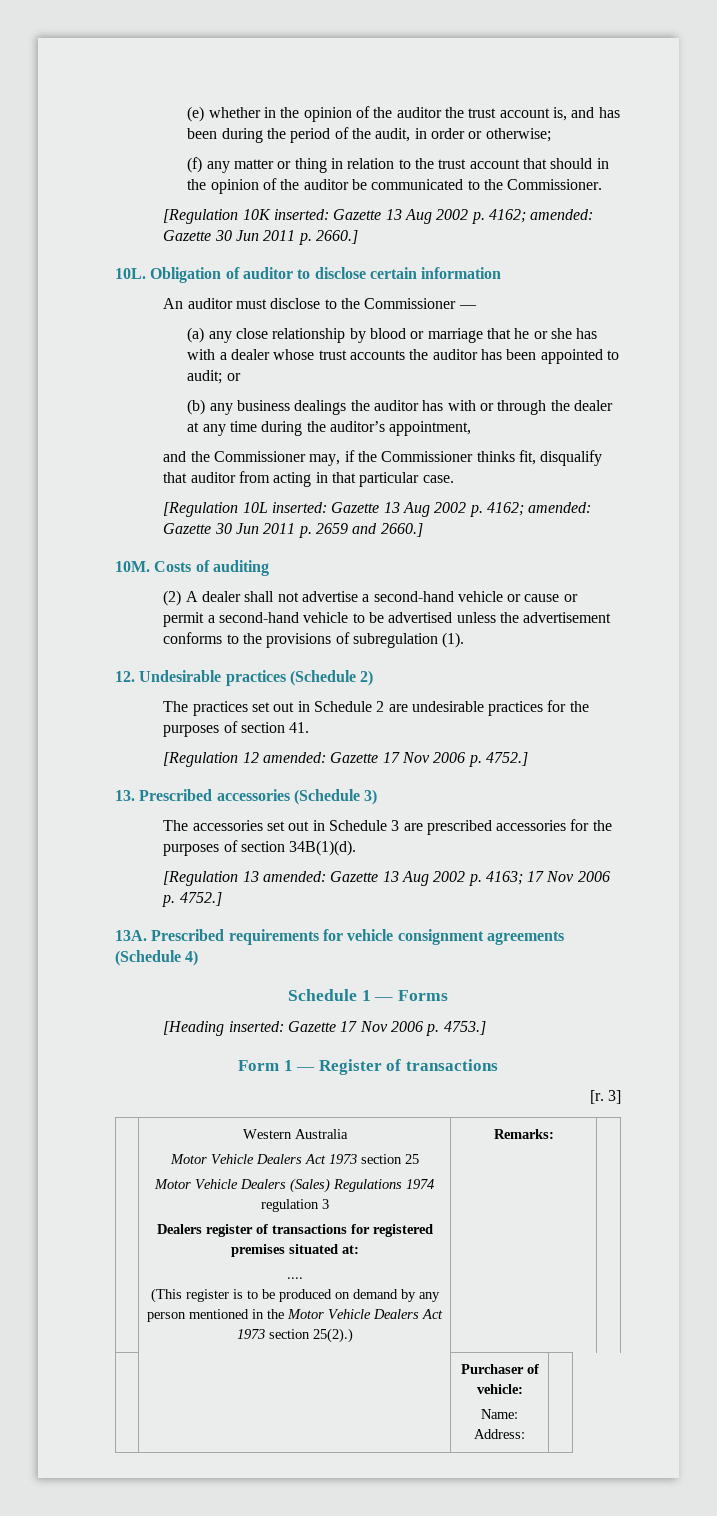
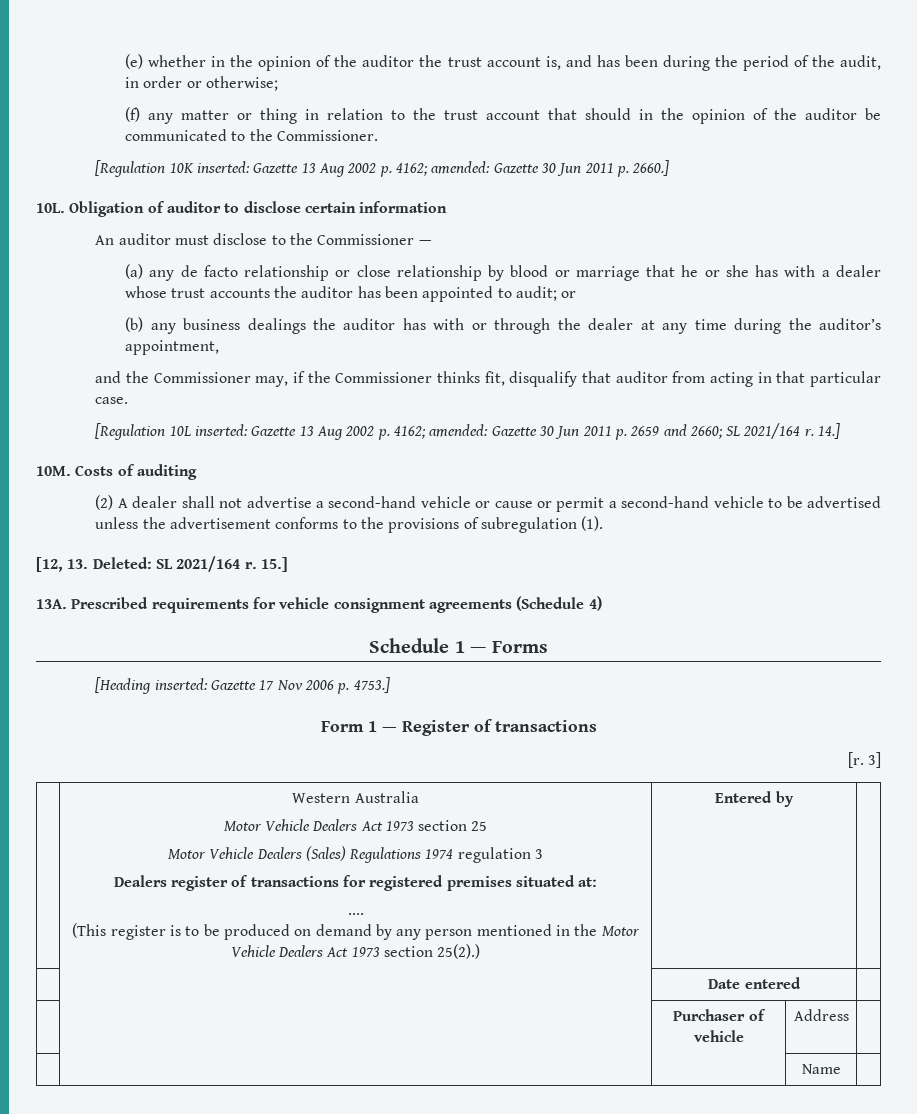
- (a) any close relationship by blood or marriage that he or she has with a dealer whose trust accounts the auditor has been appointed to audit; or
+ (a) any de facto relationship or close relationship by blood or marriage that he or she has with a dealer whose trust accounts the auditor has been appointed to audit; or
- [Regulation 10L inserted: Gazette 13 Aug 2002 p. 4162; amended: Gazette 30 Jun 2011 p. 2659 and 2660.]
+ [Regulation 10L inserted: Gazette 13 Aug 2002 p. 4162; amended: Gazette 30 Jun 2011 p. 2659 and 2660; SL 2021/164 r. 14.]
- 12. Undesirable practices (Schedule 2)
- The practices set out in Schedule 2 are undesirable practices for the purposes of section 41.
- [Regulation 12 amended: Gazette 17 Nov 2006 p. 4752.]
- 13. Prescribed accessories (Schedule 3)
- The accessories set out in Schedule 3 are prescribed accessories for the purposes of section 34B(1)(d).
- [Regulation 13 amended: Gazette 13 Aug 2002 p. 4163; 17 Nov 2006 p. 4752.]
+ [12, 13. Deleted: SL 2021/164 r. 15.]
- Remarks:
+ Entered by |
+ | | Date entered |
- | | Purchaser of vehicle:
- Name: Address: |
+ | | Purchaser of vehicle | Address |
+ | | | Name |

